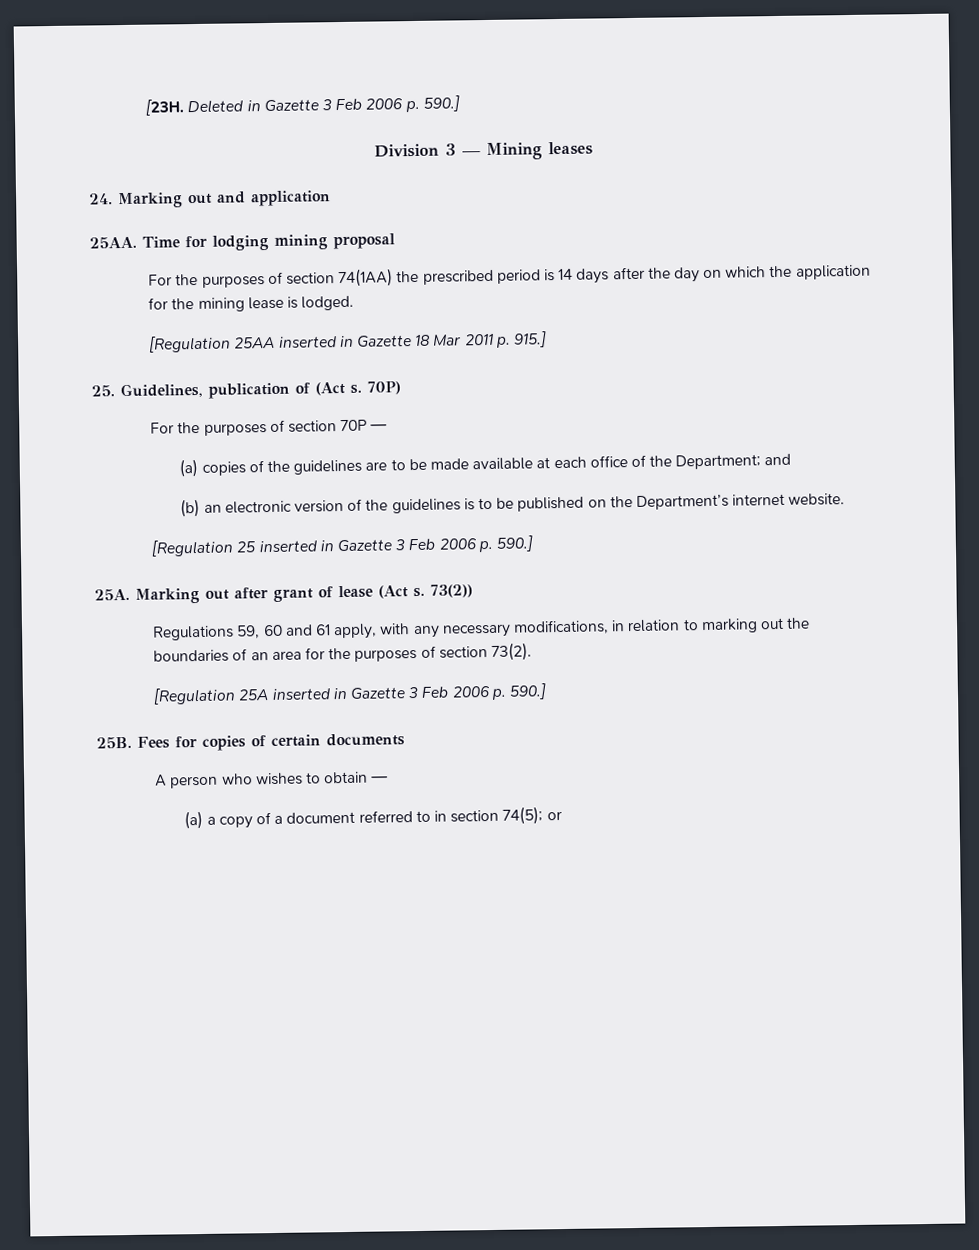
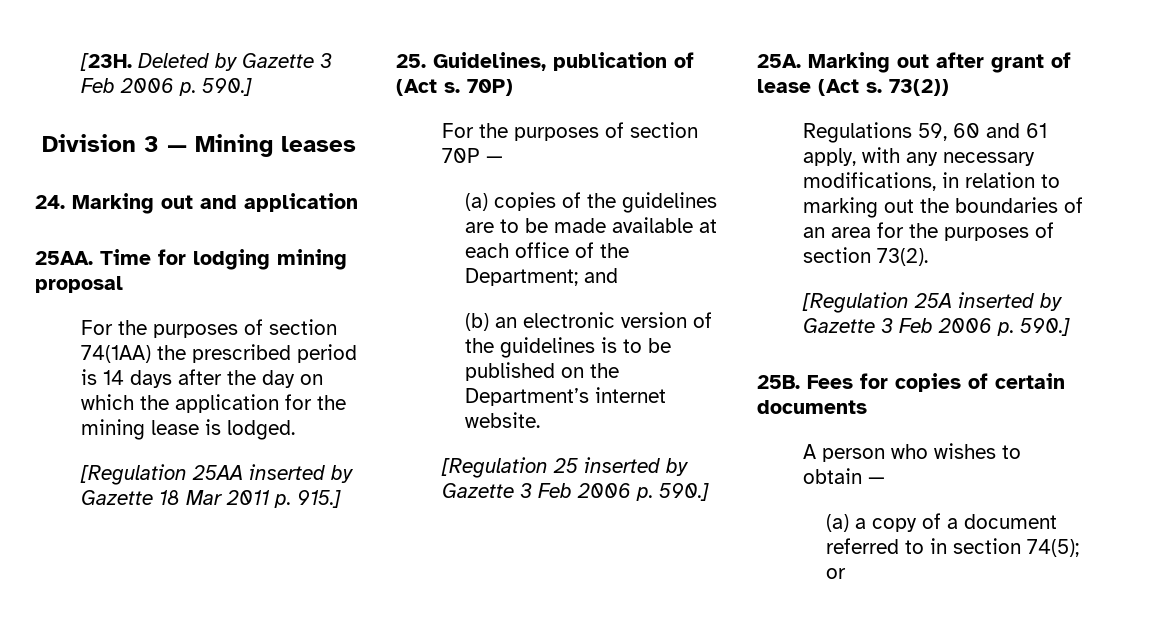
- Deleted in Gazette 3 Feb 2006 p. 590.]
+ Deleted by Gazette 3 Feb 2006 p. 590.]
- [Regulation 25AA inserted in Gazette 18 Mar 2011 p. 915.]
+ [Regulation 25AA inserted by Gazette 18 Mar 2011 p. 915.]
- [Regulation 25 inserted in Gazette 3 Feb 2006 p. 590.]
+ [Regulation 25 inserted by Gazette 3 Feb 2006 p. 590.]
- [Regulation 25A inserted in Gazette 3 Feb 2006 p. 590.]
+ [Regulation 25A inserted by Gazette 3 Feb 2006 p. 590.]

